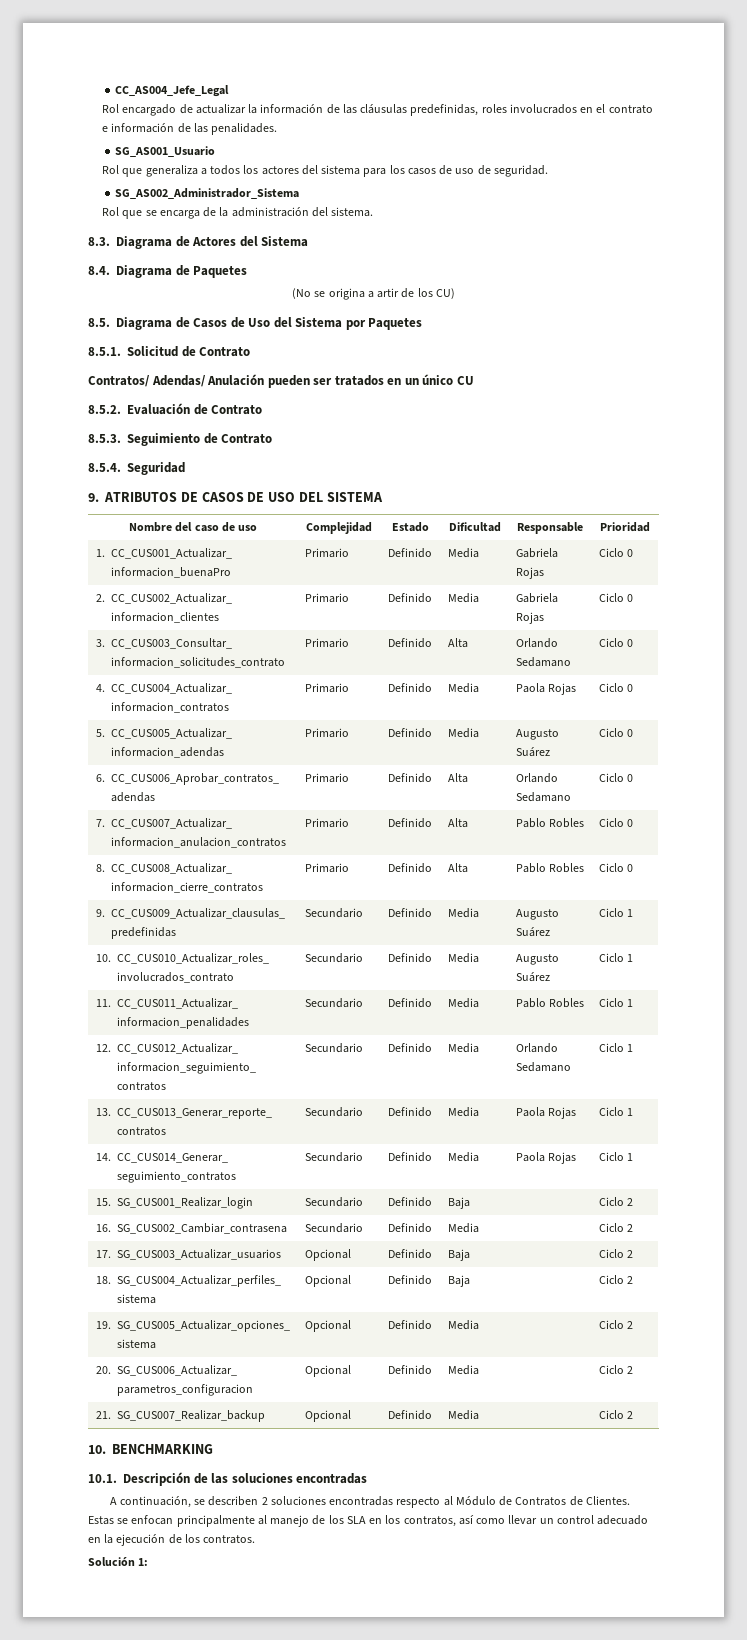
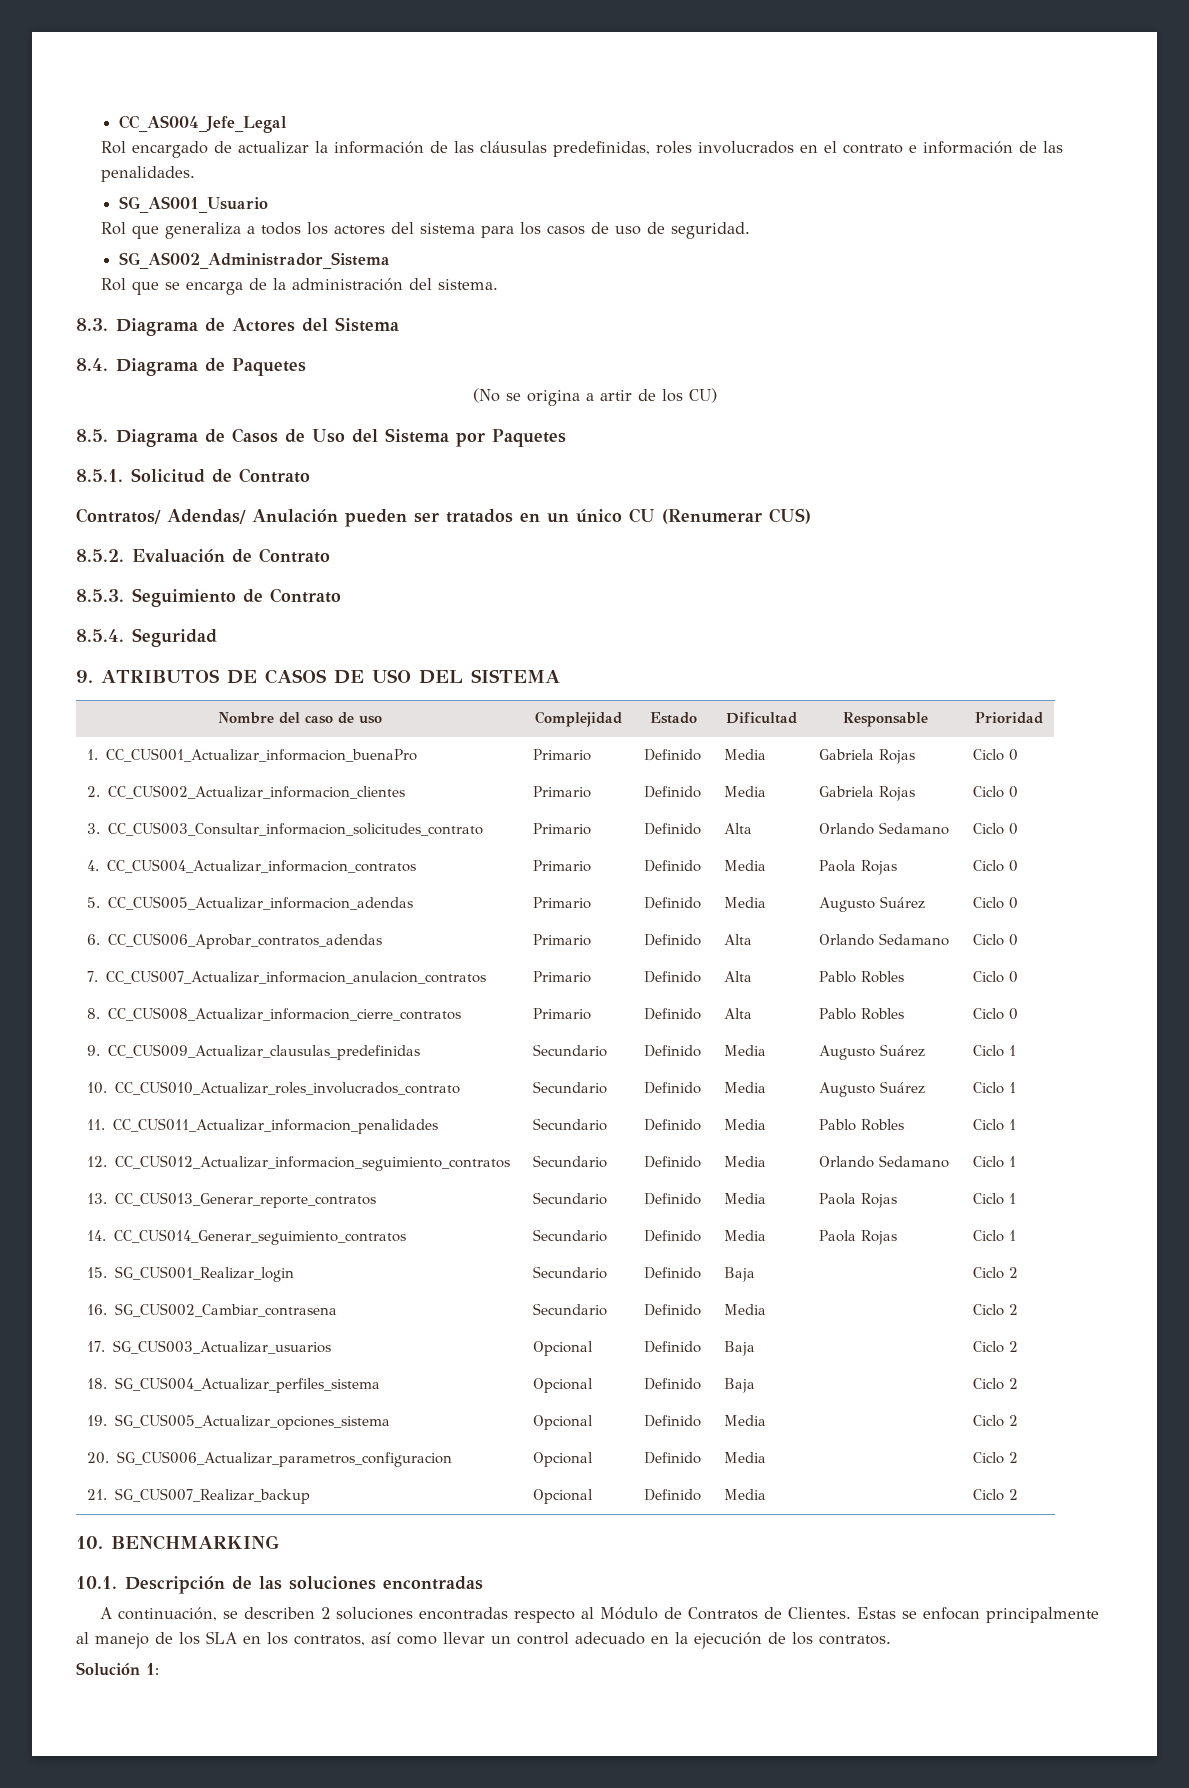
- Contratos/ Adendas/ Anulación pueden ser tratados en un único CU
+ Contratos/ Adendas/ Anulación pueden ser tratados en un único CU (Renumerar CUS)

